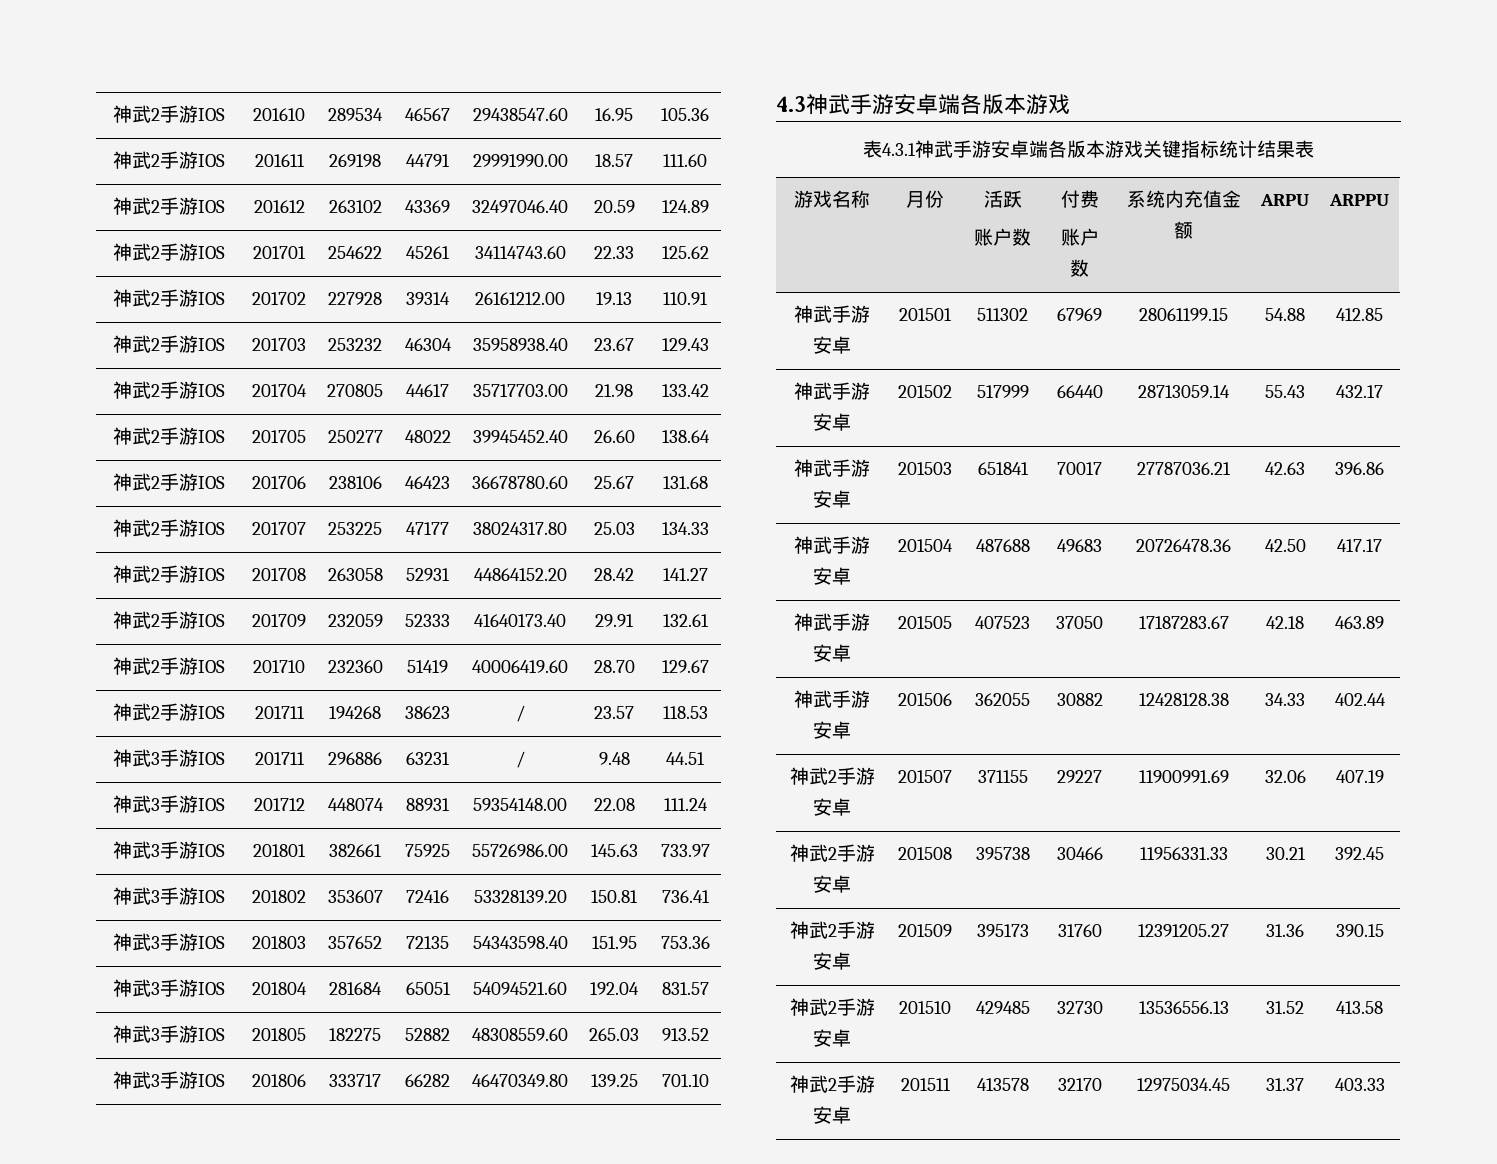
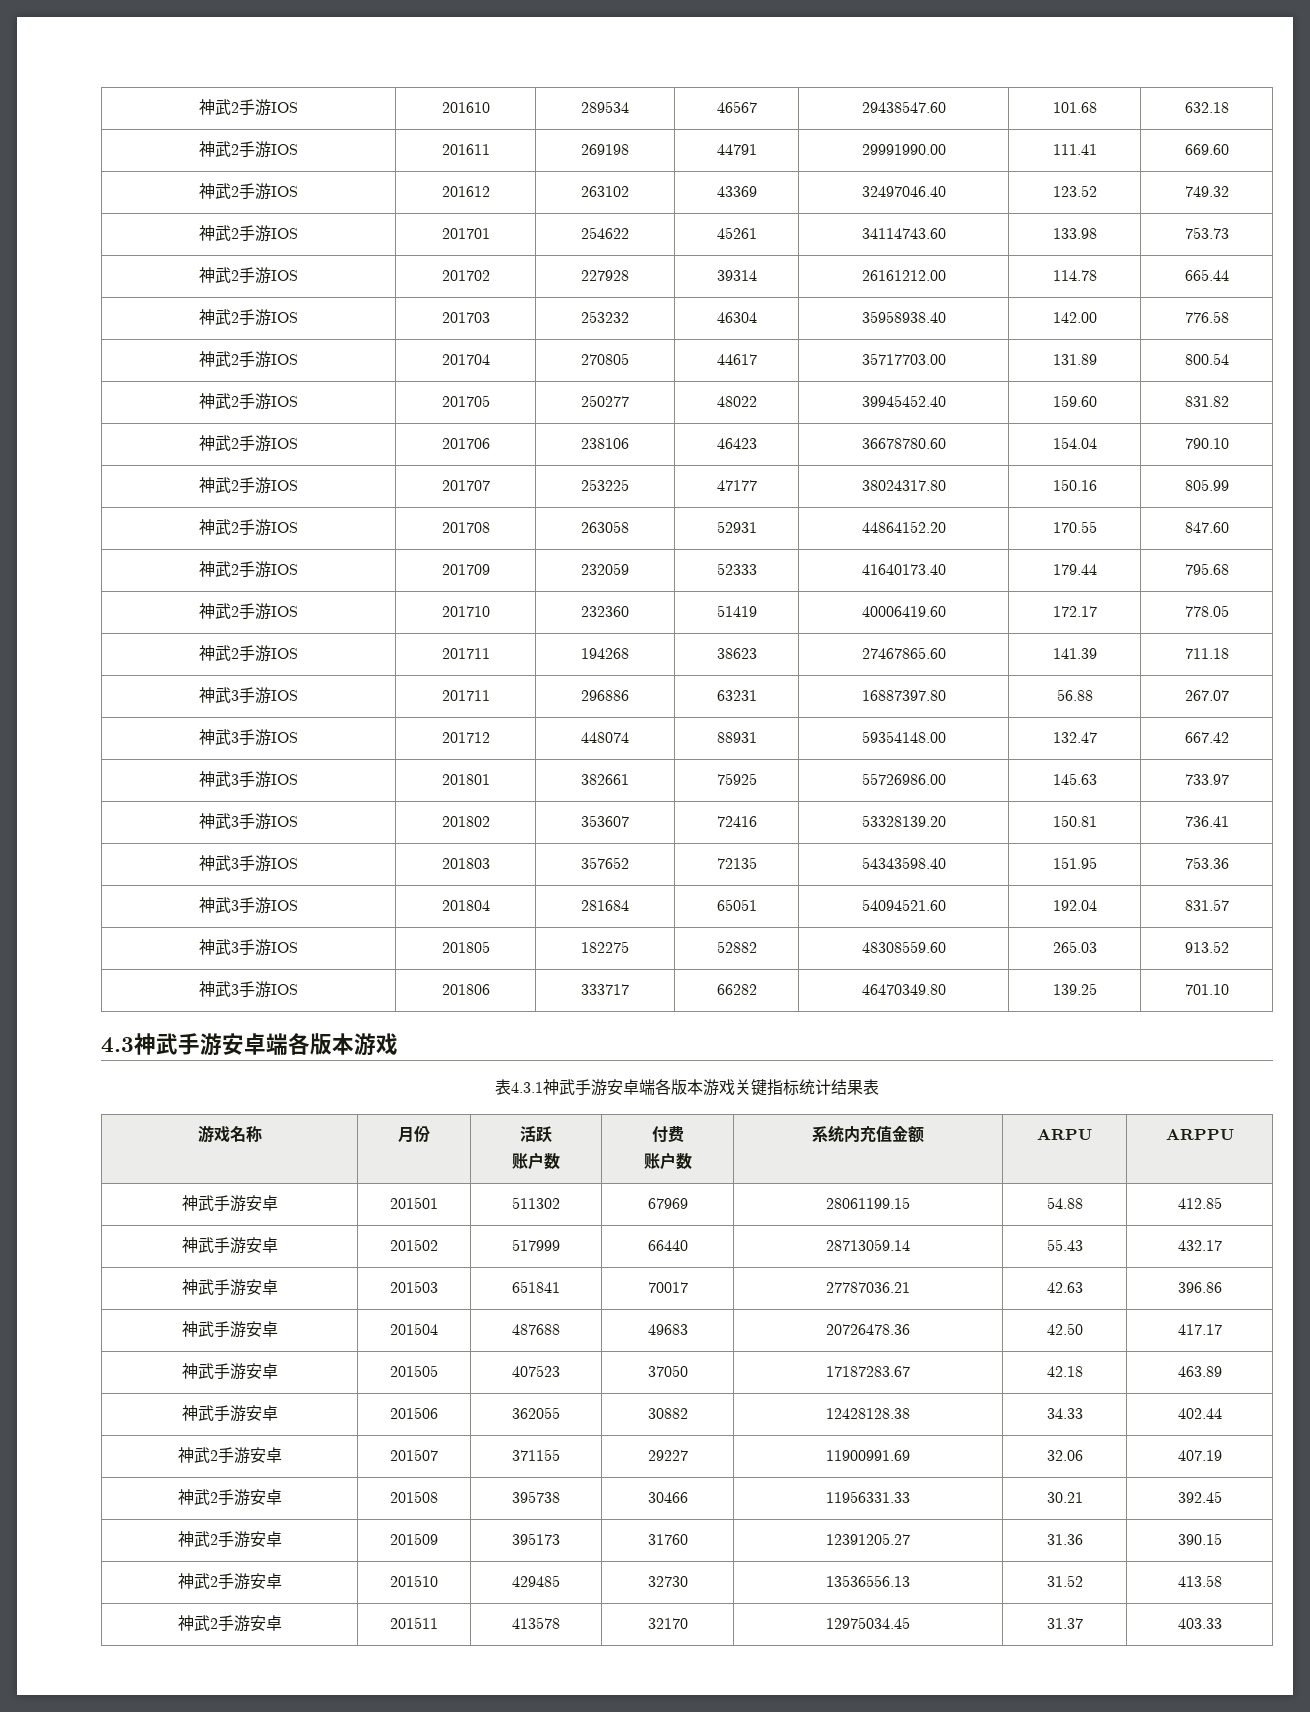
- 神武2手游IOS | 201610 | 289534 | 46567 | 29438547.60 | 16.95 | 105.36
+ 神武2手游IOS | 201610 | 289534 | 46567 | 29438547.60 | 101.68 | 632.18
- 神武2手游IOS | 201611 | 269198 | 44791 | 29991990.00 | 18.57 | 111.60
+ 神武2手游IOS | 201611 | 269198 | 44791 | 29991990.00 | 111.41 | 669.60
- 神武2手游IOS | 201612 | 263102 | 43369 | 32497046.40 | 20.59 | 124.89
+ 神武2手游IOS | 201612 | 263102 | 43369 | 32497046.40 | 123.52 | 749.32
- 神武2手游IOS | 201701 | 254622 | 45261 | 34114743.60 | 22.33 | 125.62
+ 神武2手游IOS | 201701 | 254622 | 45261 | 34114743.60 | 133.98 | 753.73
- 神武2手游IOS | 201702 | 227928 | 39314 | 26161212.00 | 19.13 | 110.91
+ 神武2手游IOS | 201702 | 227928 | 39314 | 26161212.00 | 114.78 | 665.44
- 神武2手游IOS | 201703 | 253232 | 46304 | 35958938.40 | 23.67 | 129.43
+ 神武2手游IOS | 201703 | 253232 | 46304 | 35958938.40 | 142.00 | 776.58
- 神武2手游IOS | 201704 | 270805 | 44617 | 35717703.00 | 21.98 | 133.42
+ 神武2手游IOS | 201704 | 270805 | 44617 | 35717703.00 | 131.89 | 800.54
- 神武2手游IOS | 201705 | 250277 | 48022 | 39945452.40 | 26.60 | 138.64
+ 神武2手游IOS | 201705 | 250277 | 48022 | 39945452.40 | 159.60 | 831.82
- 神武2手游IOS | 201706 | 238106 | 46423 | 36678780.60 | 25.67 | 131.68
+ 神武2手游IOS | 201706 | 238106 | 46423 | 36678780.60 | 154.04 | 790.10
- 神武2手游IOS | 201707 | 253225 | 47177 | 38024317.80 | 25.03 | 134.33
+ 神武2手游IOS | 201707 | 253225 | 47177 | 38024317.80 | 150.16 | 805.99
- 神武2手游IOS | 201708 | 263058 | 52931 | 44864152.20 | 28.42 | 141.27
+ 神武2手游IOS | 201708 | 263058 | 52931 | 44864152.20 | 170.55 | 847.60
- 神武2手游IOS | 201709 | 232059 | 52333 | 41640173.40 | 29.91 | 132.61
+ 神武2手游IOS | 201709 | 232059 | 52333 | 41640173.40 | 179.44 | 795.68
- 神武2手游IOS | 201710 | 232360 | 51419 | 40006419.60 | 28.70 | 129.67
+ 神武2手游IOS | 201710 | 232360 | 51419 | 40006419.60 | 172.17 | 778.05
- 神武2手游IOS | 201711 | 194268 | 38623 | / | 23.57 | 118.53
+ 神武2手游IOS | 201711 | 194268 | 38623 | 27467865.60 | 141.39 | 711.18
- 神武3手游IOS | 201711 | 296886 | 63231 | / | 9.48 | 44.51
+ 神武3手游IOS | 201711 | 296886 | 63231 | 16887397.80 | 56.88 | 267.07
- 神武3手游IOS | 201712 | 448074 | 88931 | 59354148.00 | 22.08 | 111.24
+ 神武3手游IOS | 201712 | 448074 | 88931 | 59354148.00 | 132.47 | 667.42

